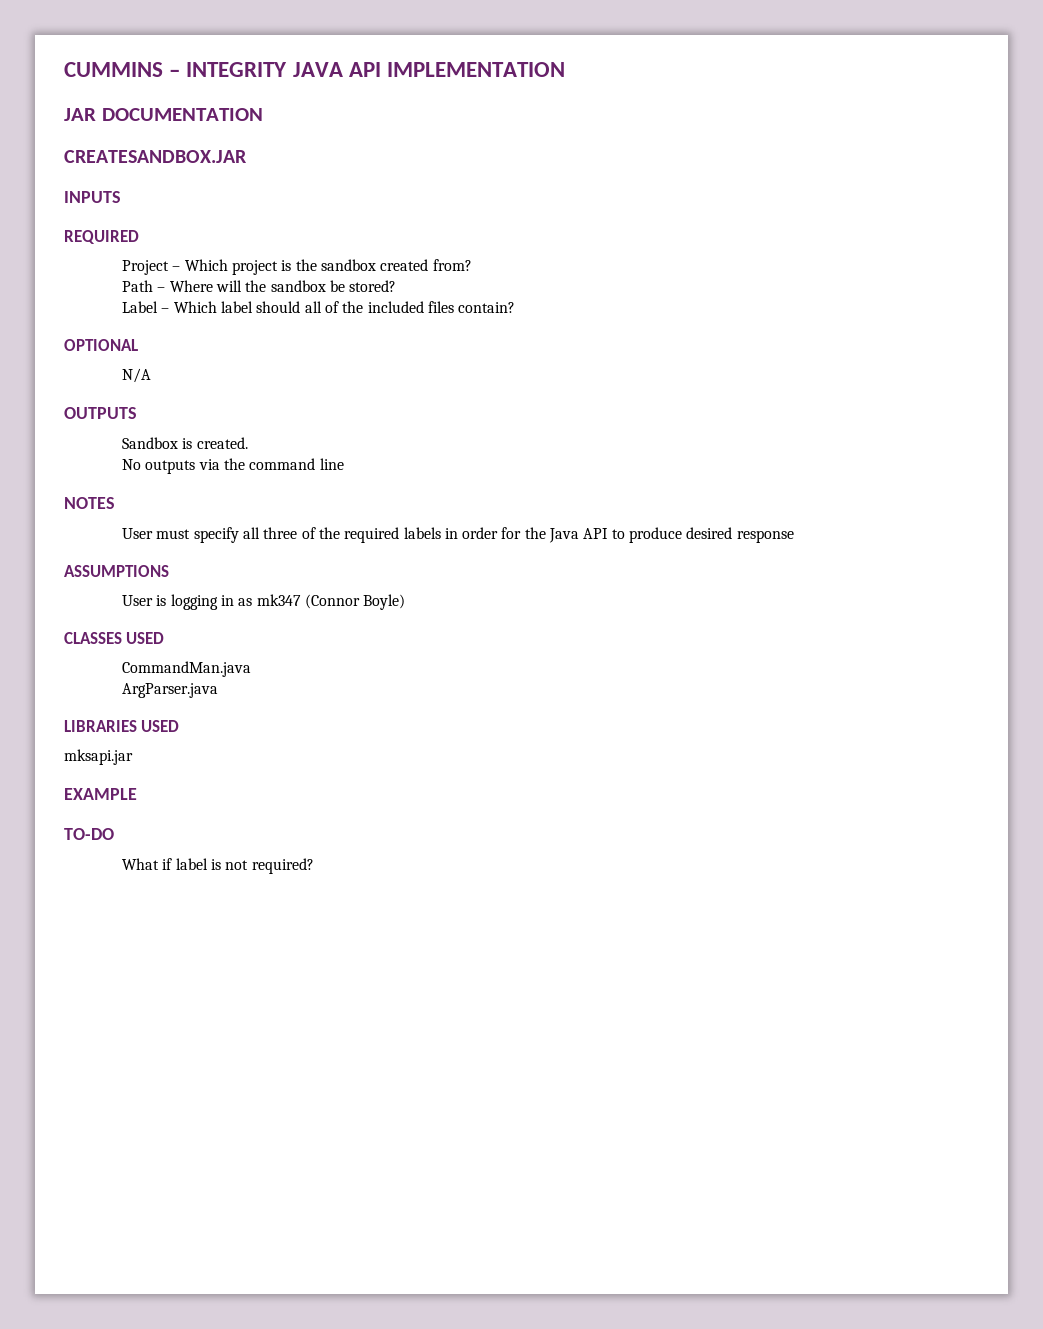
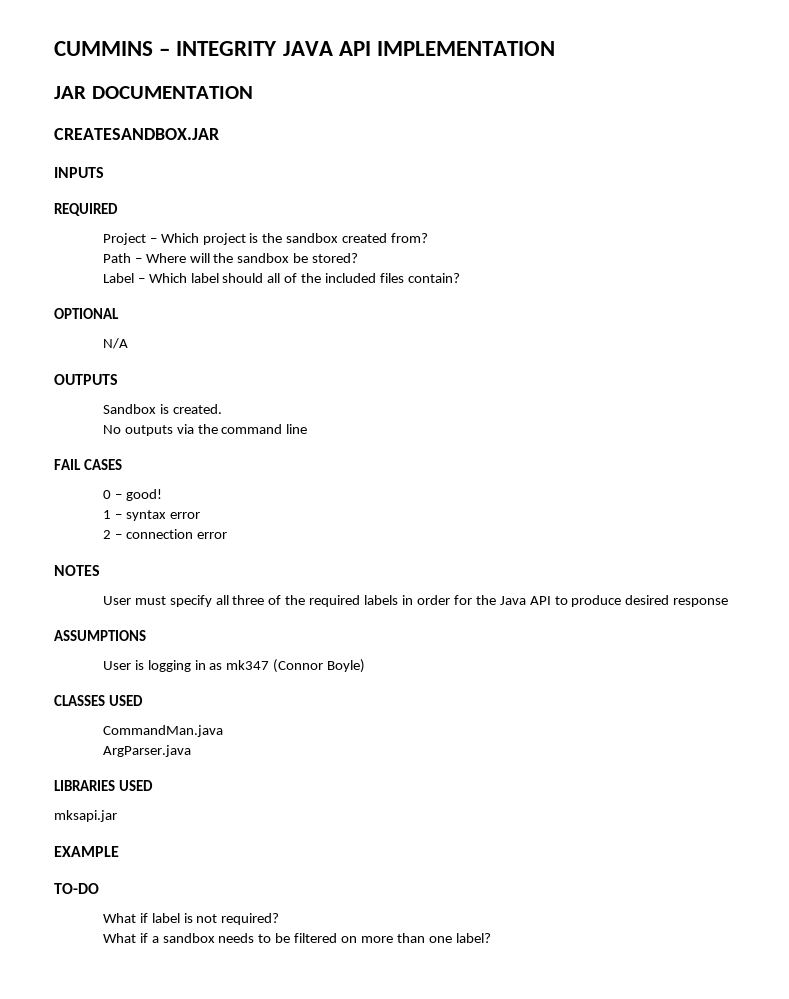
+ FAIL CASES
+ 0 – good!
+ 1 – syntax error
+ 2 – connection error
+ What if a sandbox needs to be filtered on more than one label?

